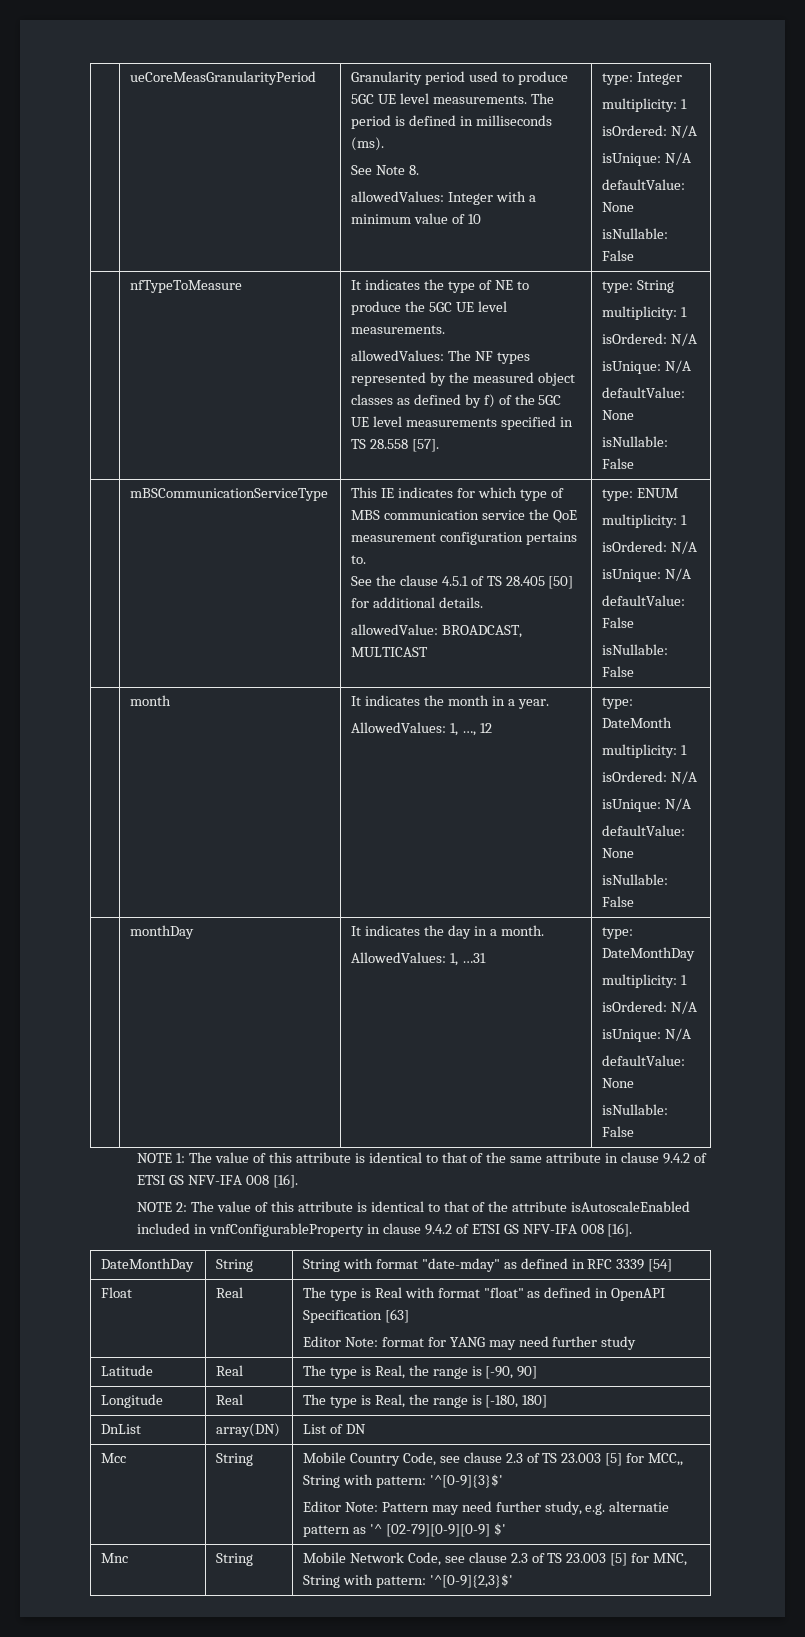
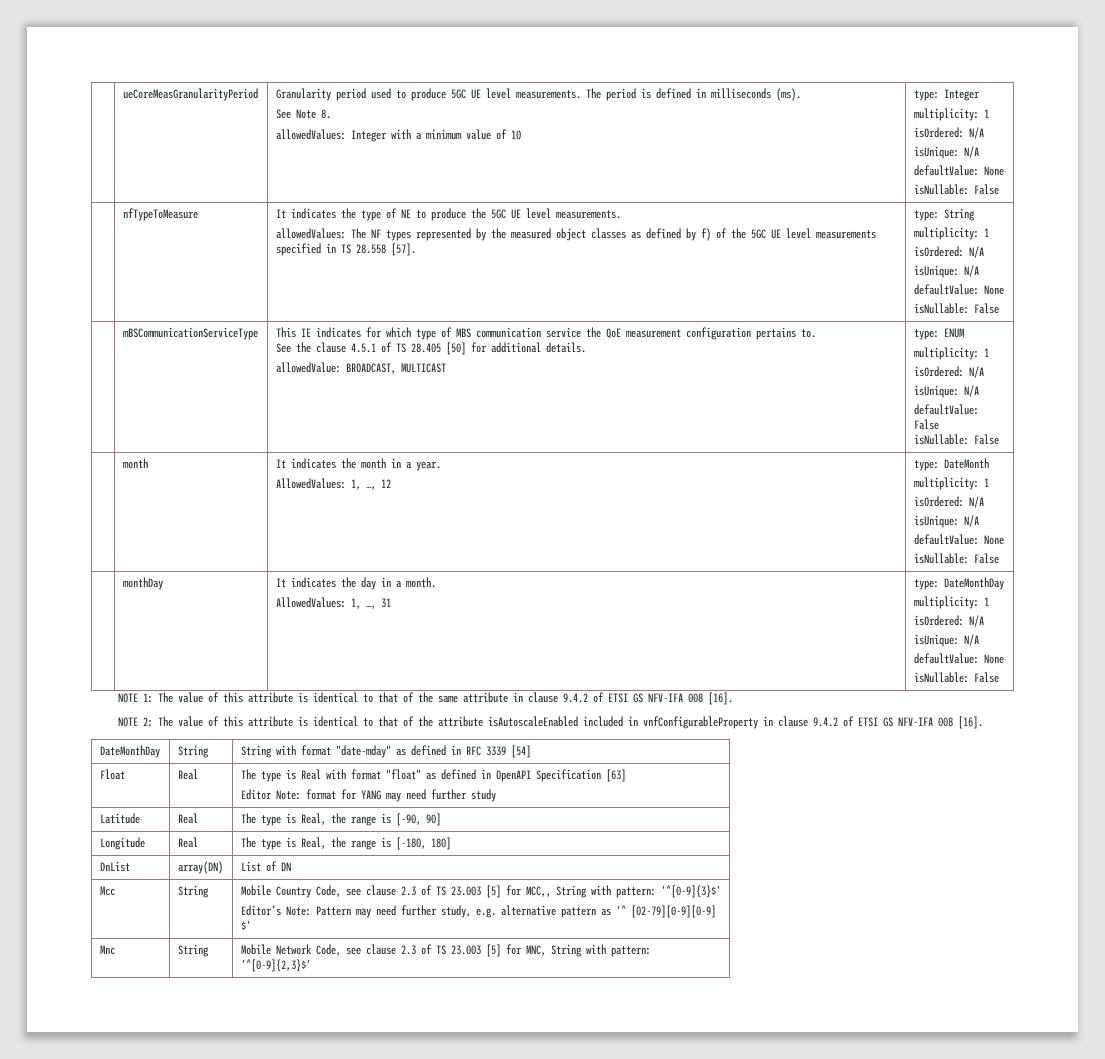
  | monthDay | It indicates the day in a month.
- AllowedValues: 1, …31 | type: DateMonthDay
+ AllowedValues: 1, …, 31 | type: DateMonthDay
  Mcc | String | Mobile Country Code, see clause 2.3 of TS 23.003 [5] for MCC,, String with pattern: '^[0-9]{3}$'
- Editor Note: Pattern may need further study, e.g. alternatie pattern as '^ [02-79][0-9][0-9] $'
+ Editor’s Note: Pattern may need further study, e.g. alternative pattern as '^ [02-79][0-9][0-9] $'

